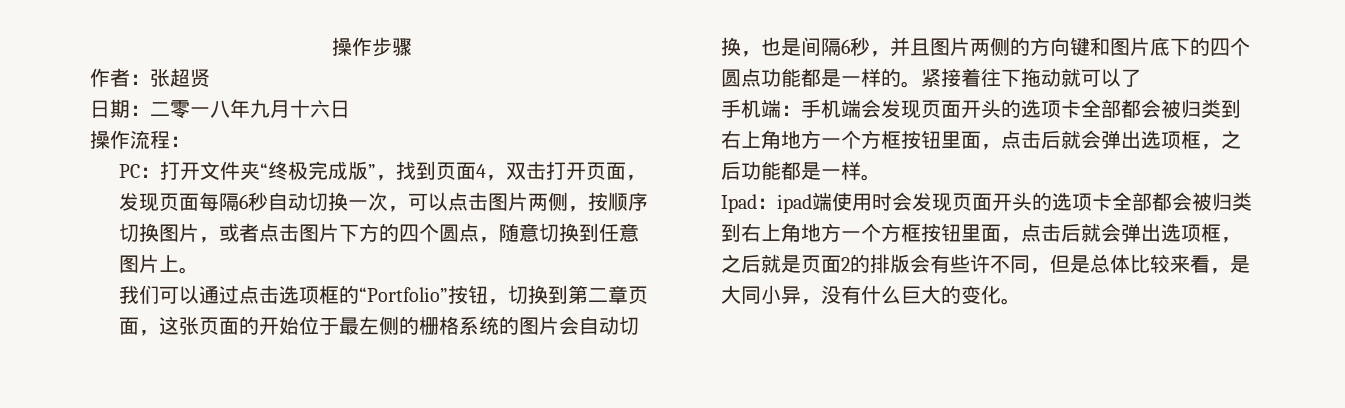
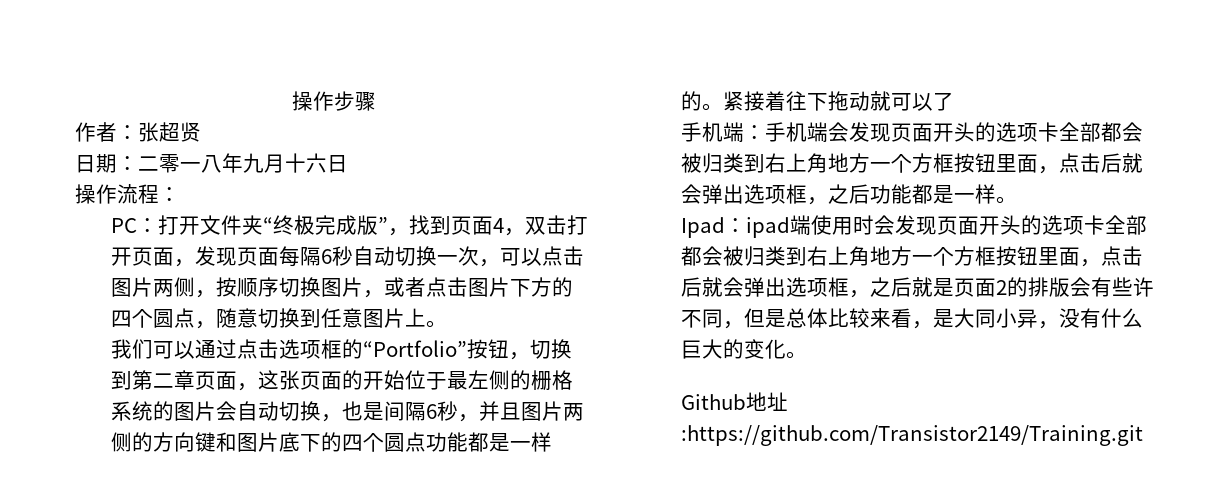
+ Github地址:https://github.com/Transistor2149/Training.git

